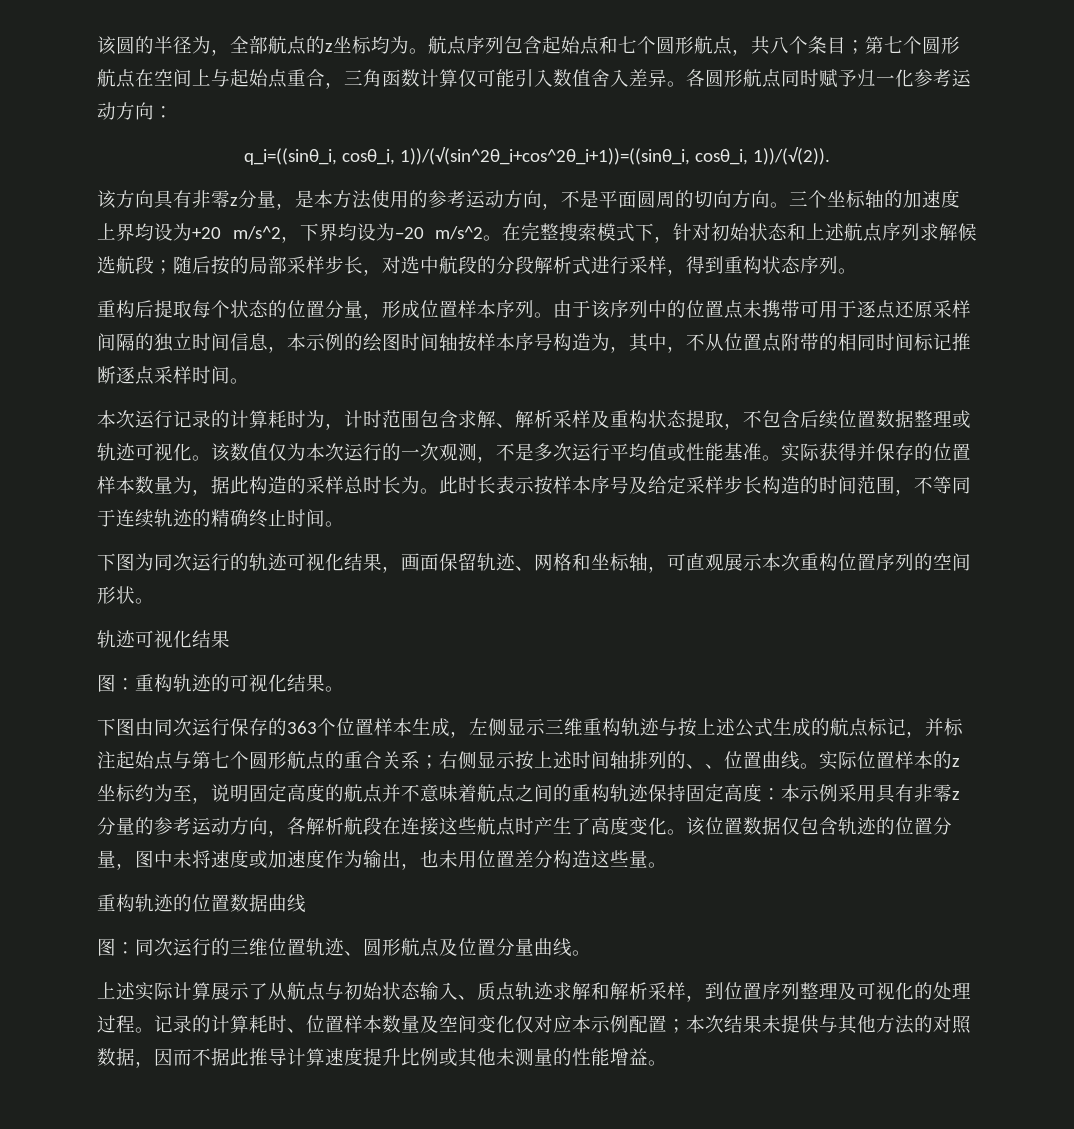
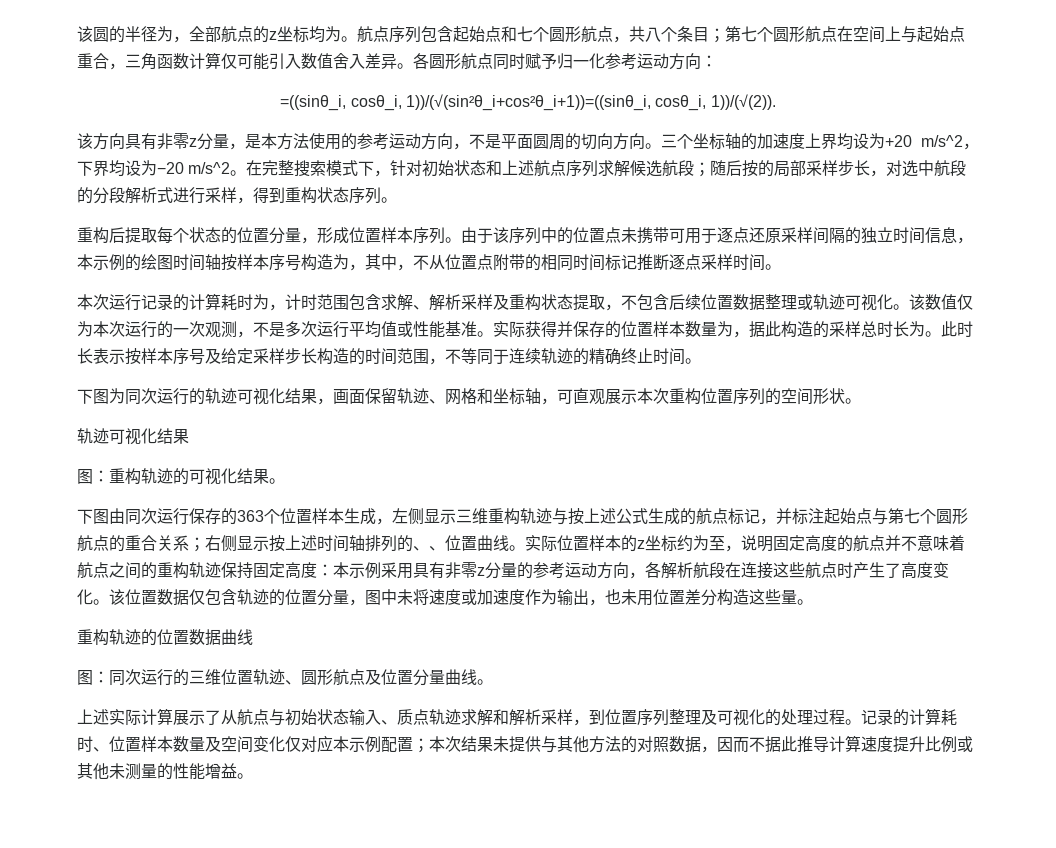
- q_i=((sinθ_i, cosθ_i, 1))/(√(sin^2θ_i+cos^2θ_i+1))=((sinθ_i, cosθ_i, 1))/(√(2)).
+ =((sinθ_i, cosθ_i, 1))/(√(sin²θ_i+cos²θ_i+1))=((sinθ_i, cosθ_i, 1))/(√(2)).

